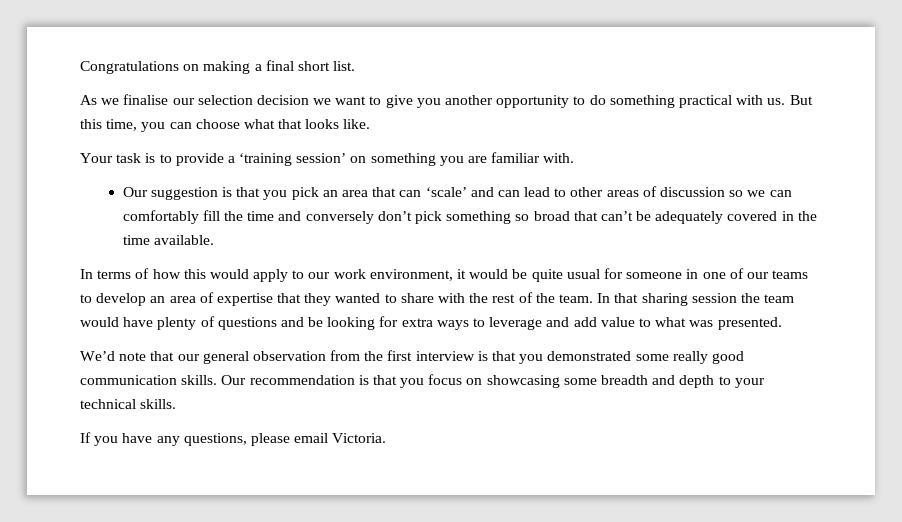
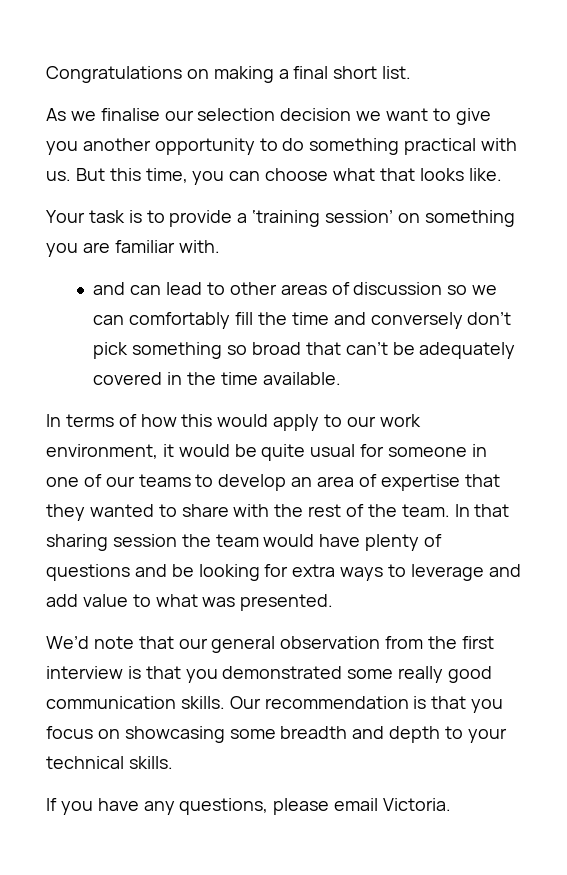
- Our suggestion is that you pick an area that can ‘scale’ and can lead to other areas of discussion so we can comfortably fill the time and conversely don’t pick something so broad that can’t be adequately covered in the time available.
+ and can lead to other areas of discussion so we can comfortably fill the time and conversely don’t pick something so broad that can’t be adequately covered in the time available.

